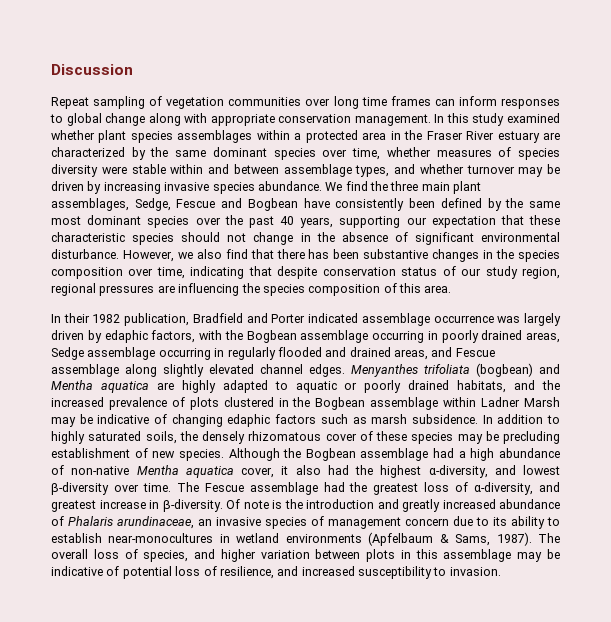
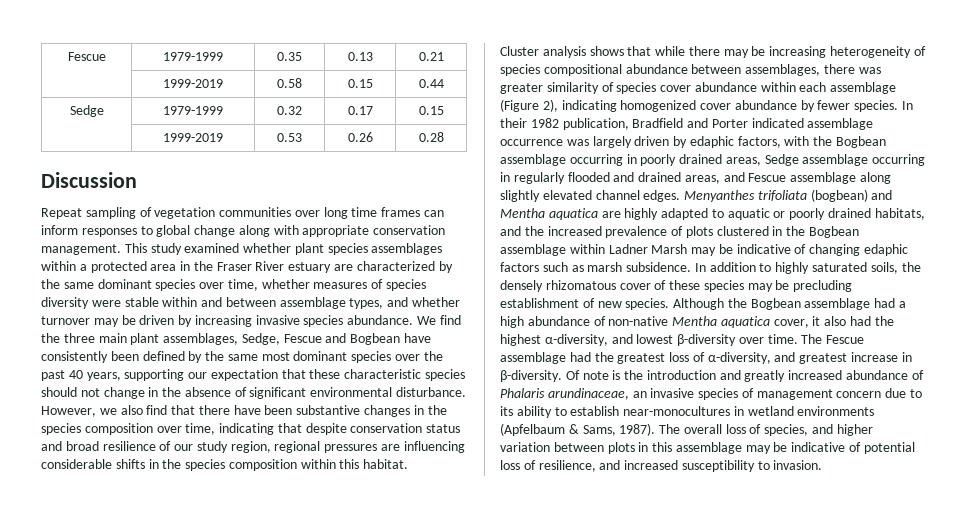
+ Fescue | 1979-1999 | 0.35 | 0.13 | 0.21
+ | 1999-2019 | 0.58 | 0.15 | 0.44
+ Sedge | 1979-1999 | 0.32 | 0.17 | 0.15
+ | 1999-2019 | 0.53 | 0.26 | 0.28
- In this study examined whether plant species assemblages within a protected area in the Fraser River estuary are characterized by the same dominant species over time, whether measures of species diversity were stable within and between assemblage types, and whether turnover may be driven by increasing invasive species abundance.
+ This study examined whether plant species assemblages within a protected area in the Fraser River estuary are characterized by the same dominant species over time, whether measures of species diversity were stable within and between assemblage types, and whether turnover may be driven by increasing invasive species abundance.
- However, we also find that there has been substantive changes in the species composition over time, indicating that despite conservation status of our study region, regional pressures are influencing the species composition of this area.
- In their 1982 publication, Bradfield and Porter indicated assemblage occurrence was largely driven by edaphic factors, with the Bogbean assemblage occurring in poorly drained areas, Sedge assemblage occurring in regularly flooded and drained areas, and Fescue assemblage along slightly elevated channel edges.
+ However, we also find that there have been substantive changes in the species composition over time, indicating that despite conservation status and broad resilience of our study region, regional pressures are influencing considerable shifts in the species composition within this habitat.
+ Cluster analysis shows that while there may be increasing heterogeneity of species compositional abundance between assemblages, there was greater similarity of species cover abundance within each assemblage (Figure 2), indicating homogenized cover abundance by fewer species. In their 1982 publication, Bradfield and Porter indicated assemblage occurrence was largely driven by edaphic factors, with the Bogbean assemblage occurring in poorly drained areas, Sedge assemblage occurring in regularly flooded and drained areas, and Fescue assemblage along slightly elevated channel edges.

